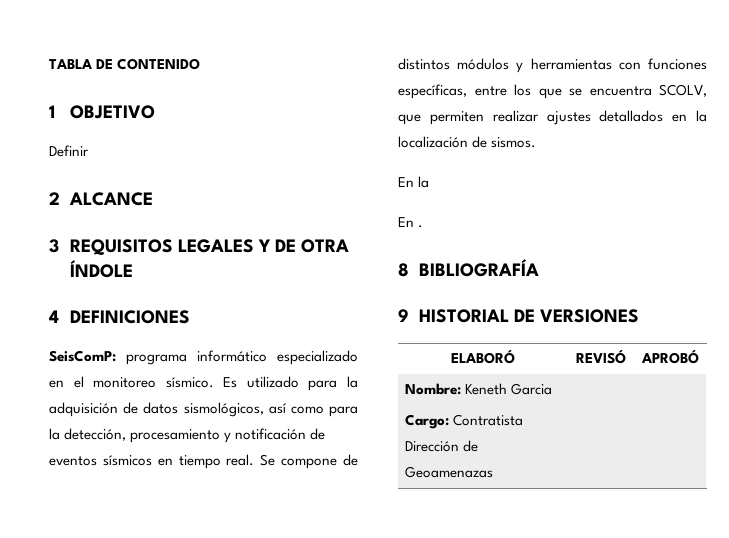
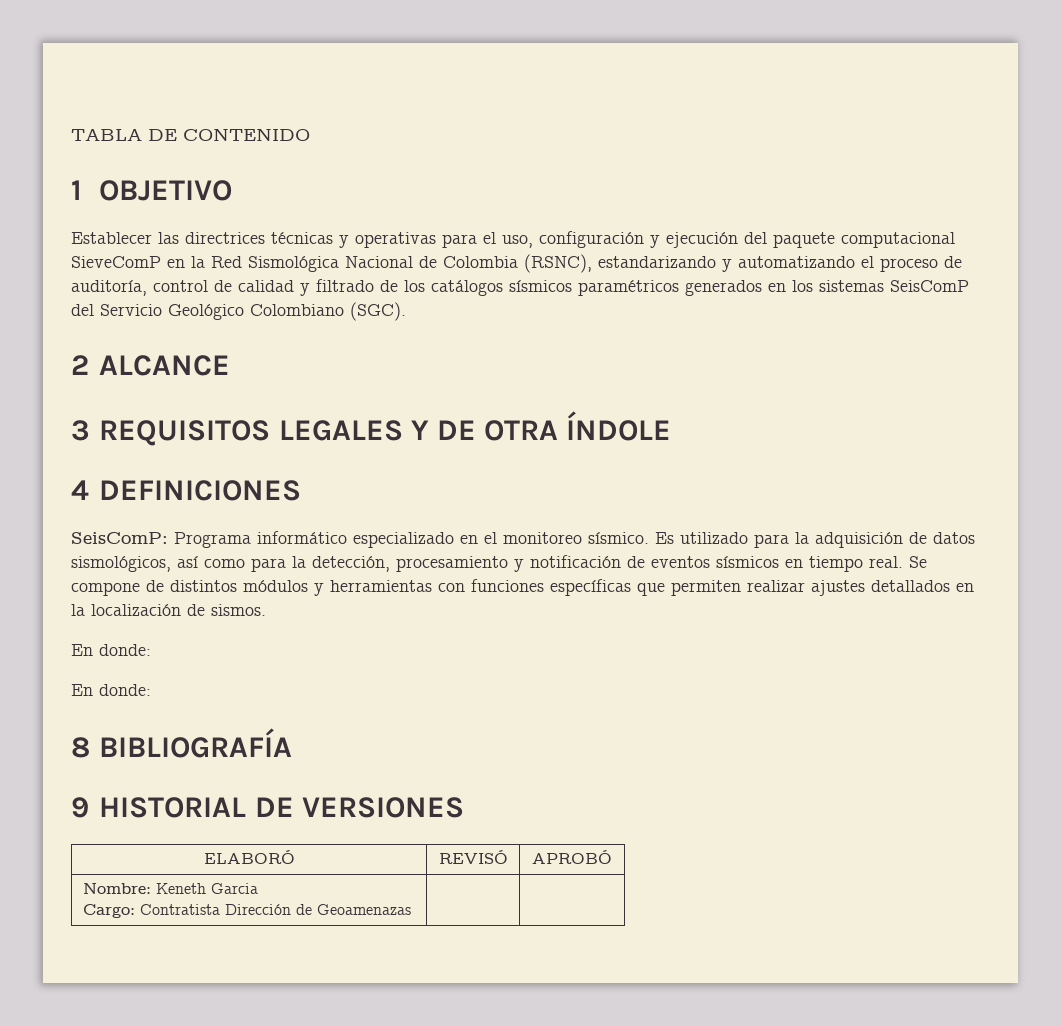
- Definir
+ Establecer las directrices técnicas y operativas para el uso, configuración y ejecución del paquete computacional SieveComP en la Red Sismológica Nacional de Colombia (RSNC), estandarizando y automatizando el proceso de auditoría, control de calidad y filtrado de los catálogos sísmicos paramétricos generados en los sistemas SeisComP del Servicio Geológico Colombiano (SGC).
- SeisComP: programa informático especializado en el monitoreo sísmico.
+ SeisComP: Programa informático especializado en el monitoreo sísmico.
- Se compone de distintos módulos y herramientas con funciones específicas, entre los que se encuentra SCOLV, que permiten realizar ajustes detallados en la localización de sismos.
- En la
- En .
+ Se compone de distintos módulos y herramientas con funciones específicas que permiten realizar ajustes detallados en la localización de sismos.
+ En donde:
+ En donde:

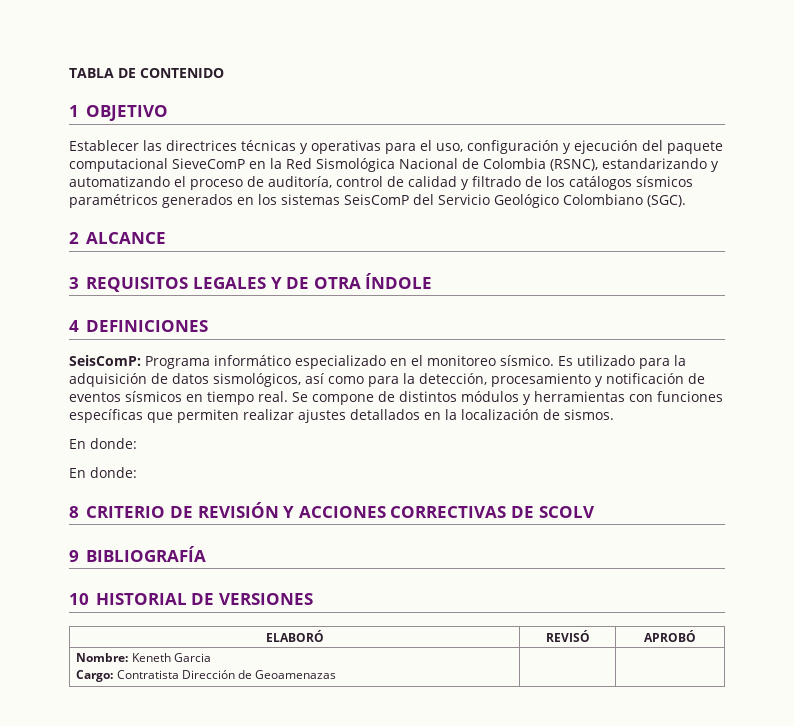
- 8 BIBLIOGRAFÍA
+ 8 CRITERIO DE REVISIÓN Y ACCIONES CORRECTIVAS DE SCOLV
+ 9 BIBLIOGRAFÍA
- 9 HISTORIAL DE VERSIONES
+ 10 HISTORIAL DE VERSIONES

